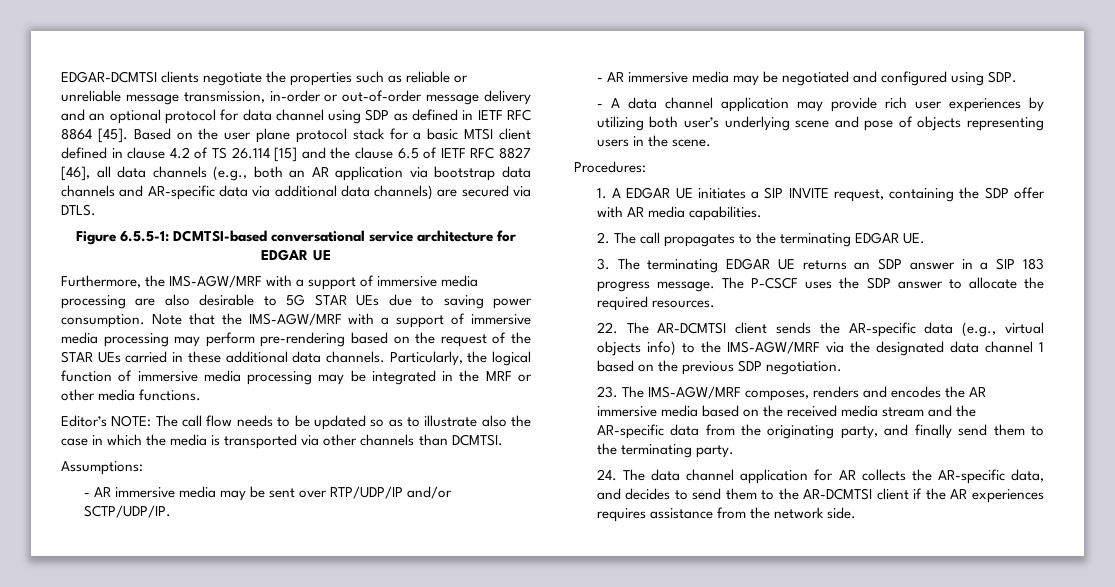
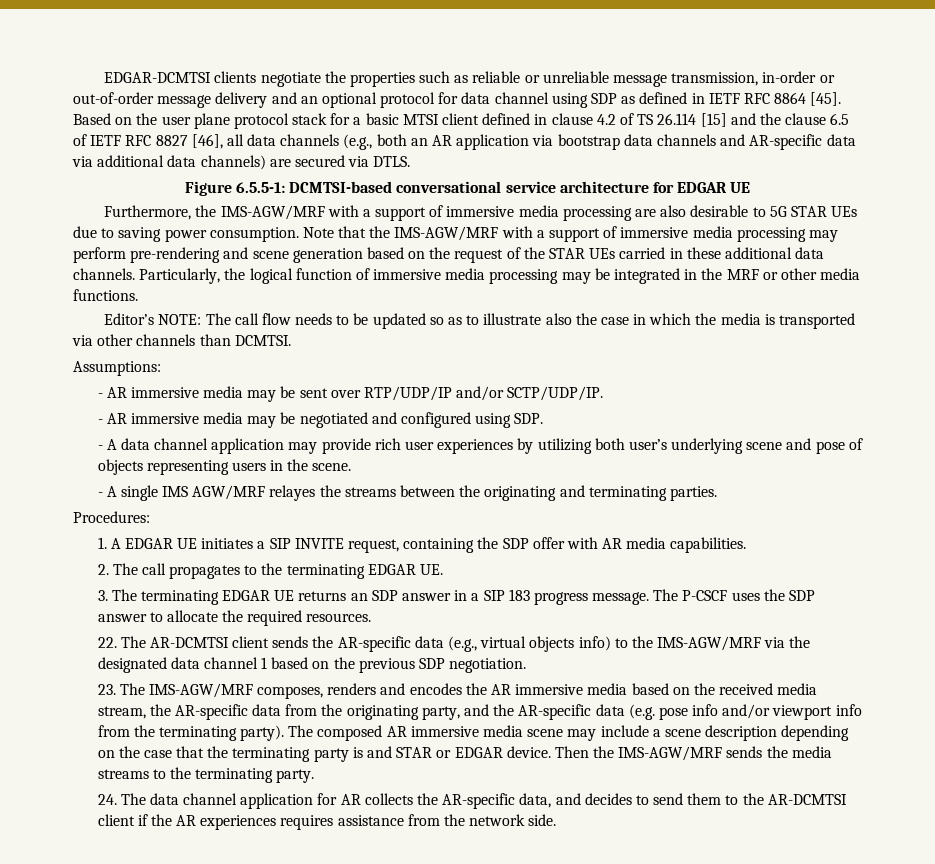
- Note that the IMS-AGW/MRF with a support of immersive media processing may perform pre-rendering based on the request of the STAR UEs carried in these additional data channels.
+ Note that the IMS-AGW/MRF with a support of immersive media processing may perform pre-rendering and scene generation based on the request of the STAR UEs carried in these additional data channels.
+ - A single IMS AGW/MRF relayes the streams between the originating and terminating parties.
- 23. The IMS-AGW/MRF composes, renders and encodes the AR immersive media based on the received media stream and the AR-specific data from the originating party, and finally send them to the terminating party.
+ 23. The IMS-AGW/MRF composes, renders and encodes the AR immersive media based on the received media stream, the AR-specific data from the originating party, and the AR-specific data (e.g. pose info and/or viewport info from the terminating party). The composed AR immersive media scene may include a scene description depending on the case that the terminating party is and STAR or EDGAR device. Then the IMS-AGW/MRF sends the media streams to the terminating party.

